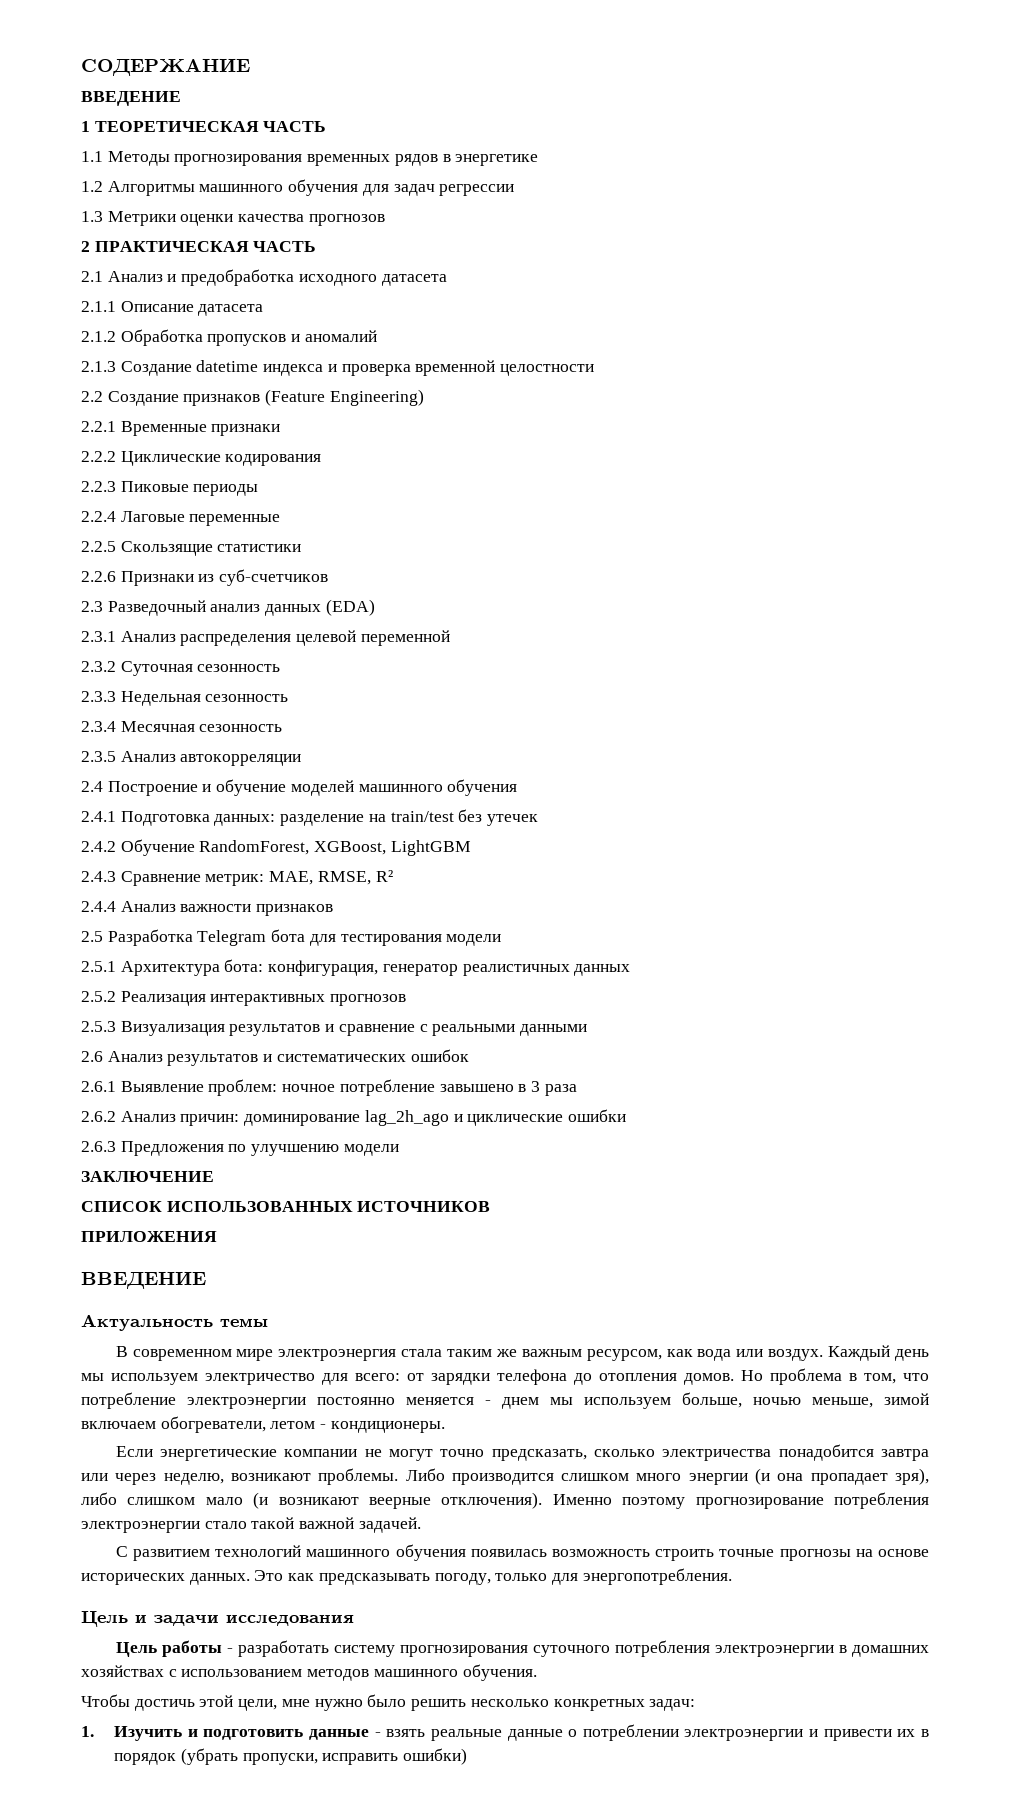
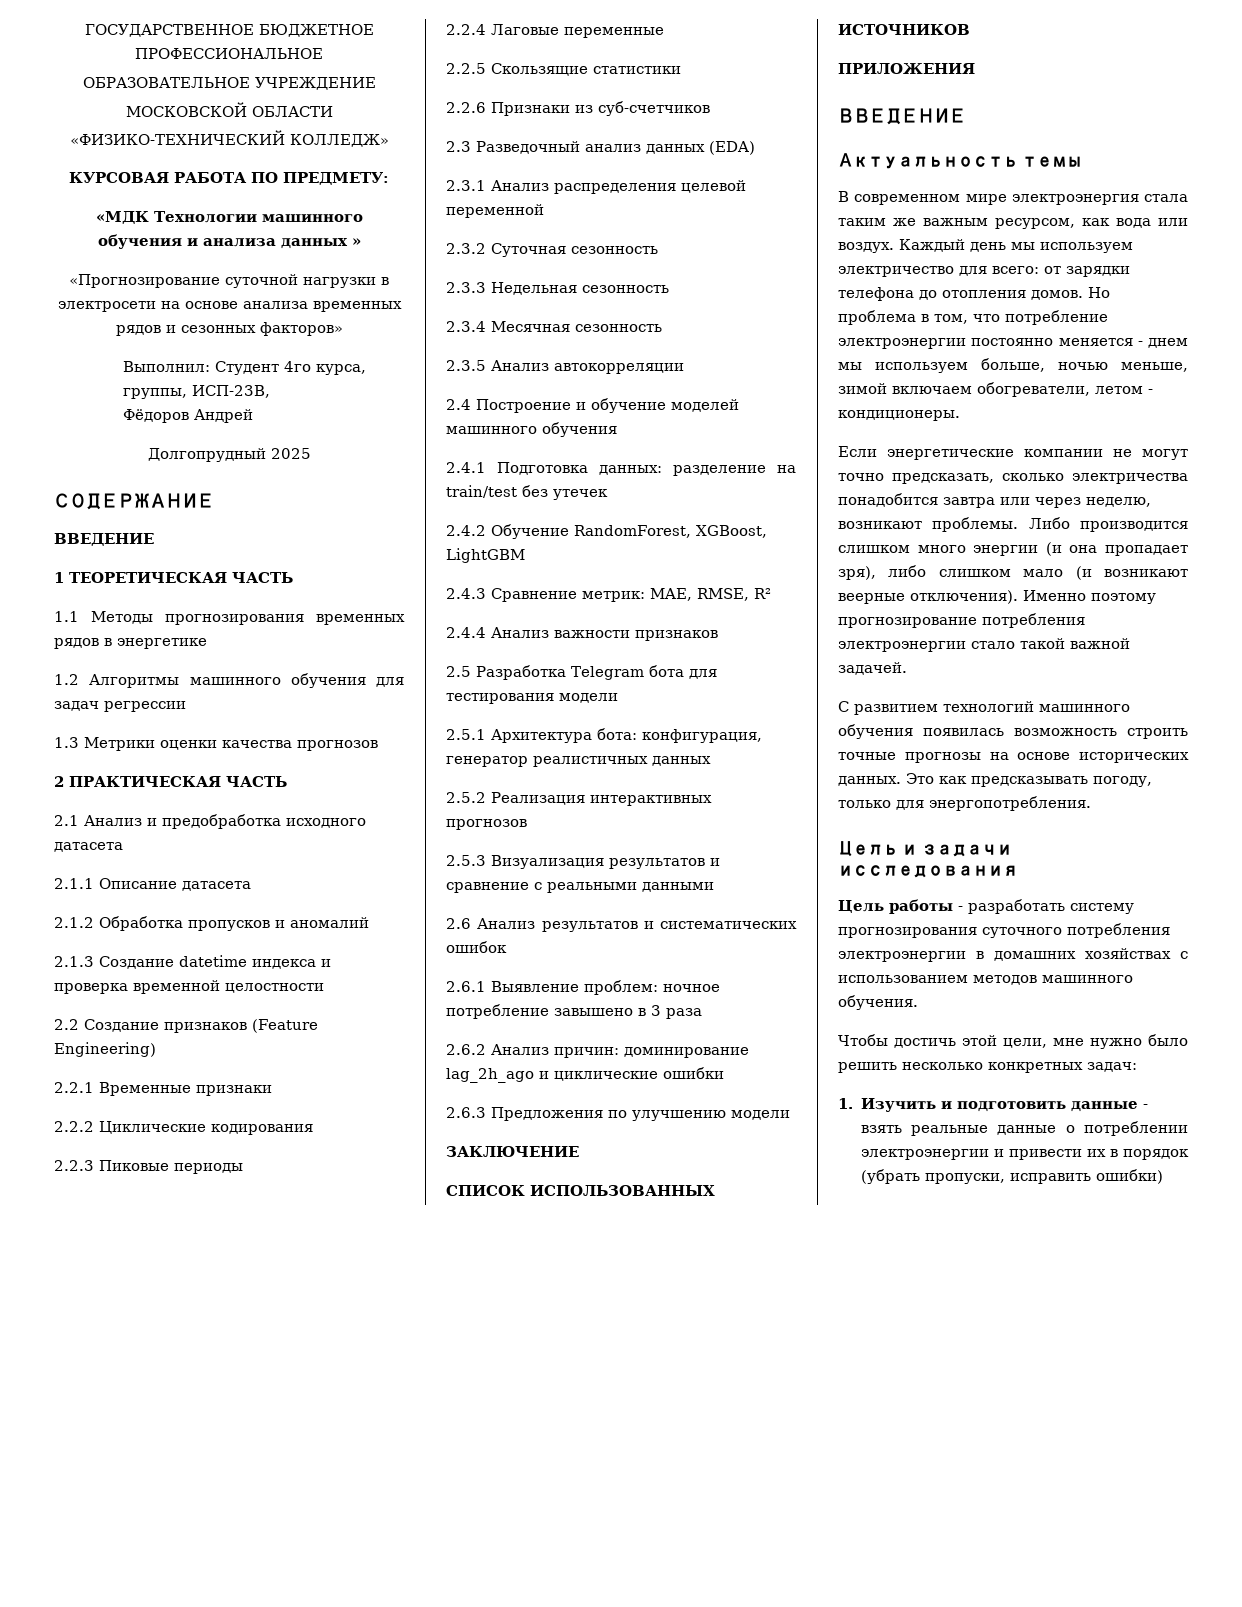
+ ГОСУДАРСТВЕННОЕ БЮДЖЕТНОЕ ПРОФЕССИОНАЛЬНОЕ
+ ОБРАЗОВАТЕЛЬНОЕ УЧРЕЖДЕНИЕ
+ МОСКОВСКОЙ ОБЛАСТИ
+ «ФИЗИКО-ТЕХНИЧЕСКИЙ КОЛЛЕДЖ»
+ КУРСОВАЯ РАБОТА ПО ПРЕДМЕТУ:
+ «МДК Технологии машинного обучения и анализа данных »
+ «Прогнозирование суточной нагрузки в электросети на основе анализа временных рядов и сезонных факторов»
+ Выполнил: Студент 4го курса, группы, ИСП-23В,
+ Фёдоров Андрей
+ Долгопрудный 2025

